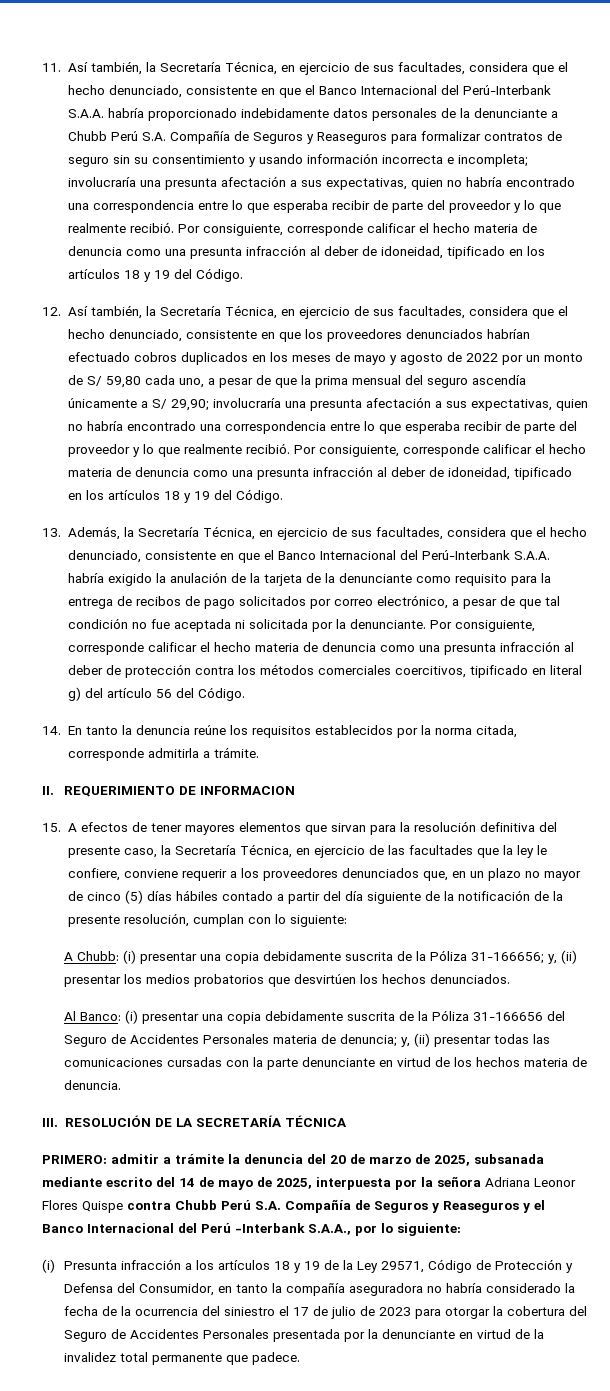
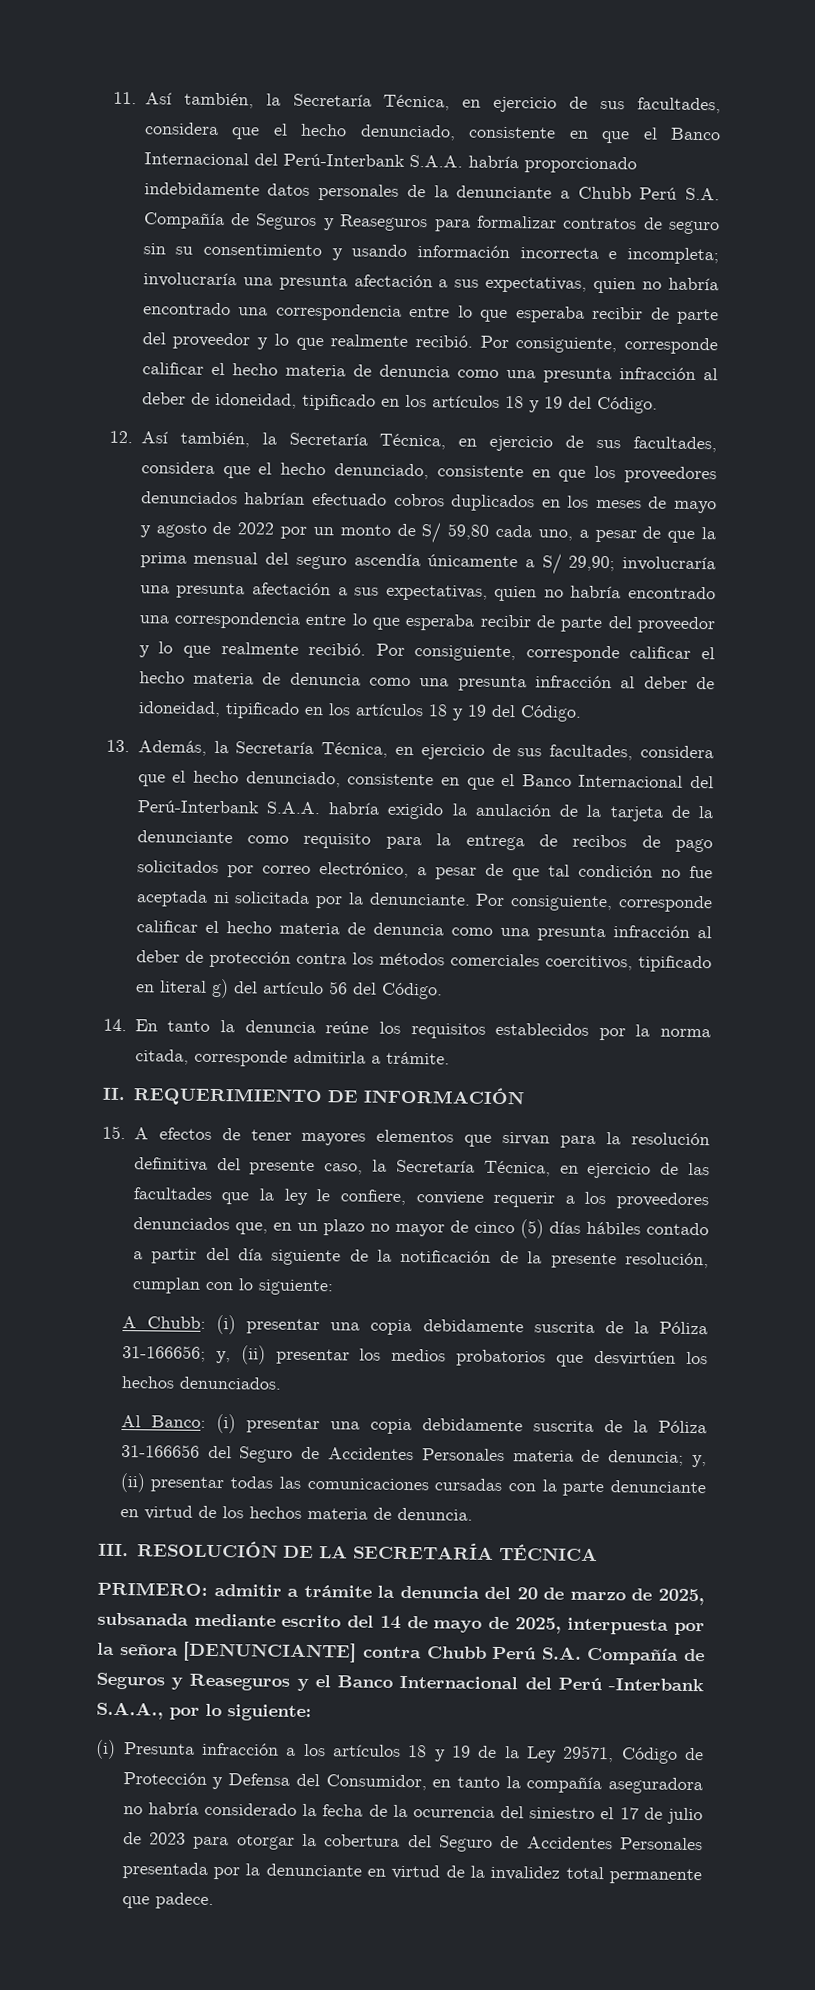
- II. REQUERIMIENTO DE INFORMACION
+ II. REQUERIMIENTO DE INFORMACIÓN
- PRIMERO: admitir a trámite la denuncia del 20 de marzo de 2025, subsanada mediante escrito del 14 de mayo de 2025, interpuesta por la señora Adriana Leonor Flores Quispe contra Chubb Perú S.A. Compañía de Seguros y Reaseguros y el Banco Internacional del Perú -Interbank S.A.A., por lo siguiente:
+ PRIMERO: admitir a trámite la denuncia del 20 de marzo de 2025, subsanada mediante escrito del 14 de mayo de 2025, interpuesta por la señora [DENUNCIANTE] contra Chubb Perú S.A. Compañía de Seguros y Reaseguros y el Banco Internacional del Perú -Interbank S.A.A., por lo siguiente:

